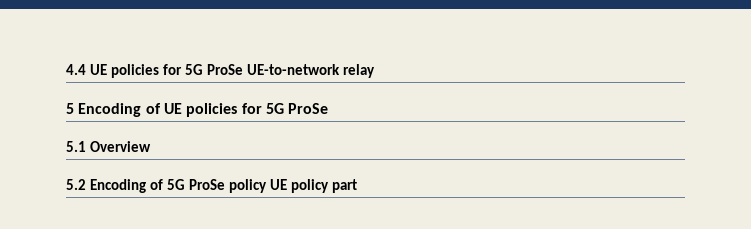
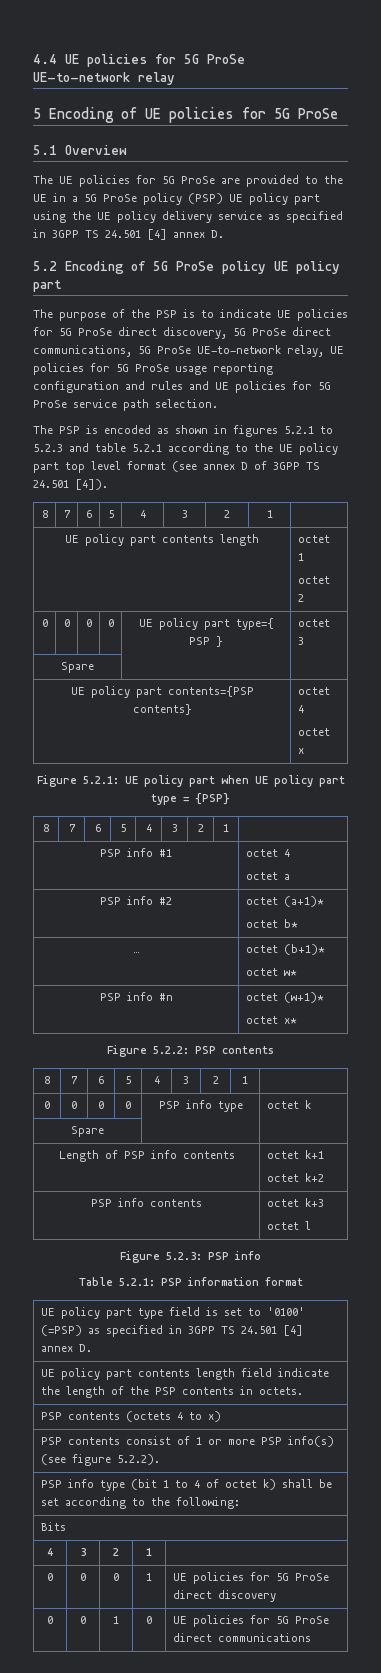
+ The UE policies for 5G ProSe are provided to the UE in a 5G ProSe policy (PSP) UE policy part using the UE policy delivery service as specified in 3GPP TS 24.501 [4] annex D.
+ The purpose of the PSP is to indicate UE policies for 5G ProSe direct discovery, 5G ProSe direct communications, 5G ProSe UE-to-network relay, UE policies for 5G ProSe usage reporting configuration and rules and UE policies for 5G ProSe service path selection.
+ The PSP is encoded as shown in figures 5.2.1 to 5.2.3 and table 5.2.1 according to the UE policy part top level format (see annex D of 3GPP TS 24.501 [4]).
+ 8 | 7 | 6 | 5 | 4 | 3 | 2 | 1 |
+ UE policy part contents length | octet 1
+ octet 2
+ 0 | 0 | 0 | 0 | UE policy part type={ PSP } | octet 3
+ Spare | |
+ UE policy part contents={PSP contents} | octet 4
+ octet x
+ Figure 5.2.1: UE policy part when UE policy part type = {PSP}
+ 8 | 7 | 6 | 5 | 4 | 3 | 2 | 1 |
+ PSP info #1 | octet 4
+ octet a
+ PSP info #2 | octet (a+1)*
+ octet b*
+ … | octet (b+1)*
+ octet w*
+ PSP info #n | octet (w+1)*
+ octet x*
+ Figure 5.2.2: PSP contents
+ 8 | 7 | 6 | 5 | 4 | 3 | 2 | 1 |
+ 0 | 0 | 0 | 0 | PSP info type | octet k
+ Spare | |
+ Length of PSP info contents | octet k+1
+ octet k+2
+ PSP info contents | octet k+3
+ octet l
+ Figure 5.2.3: PSP info
+ Table 5.2.1: PSP information format
+ UE policy part type field is set to '0100' (=PSP) as specified in 3GPP TS 24.501 [4] annex D.
+ UE policy part contents length field indicate the length of the PSP contents in octets.
+ PSP contents (octets 4 to x)
+ PSP contents consist of 1 or more PSP info(s) (see figure 5.2.2).
+ PSP info type (bit 1 to 4 of octet k) shall be set according to the following:
+ Bits
+ 4 | 3 | 2 | 1 |
+ 0 | 0 | 0 | 1 | UE policies for 5G ProSe direct discovery
+ 0 | 0 | 1 | 0 | UE policies for 5G ProSe direct communications

